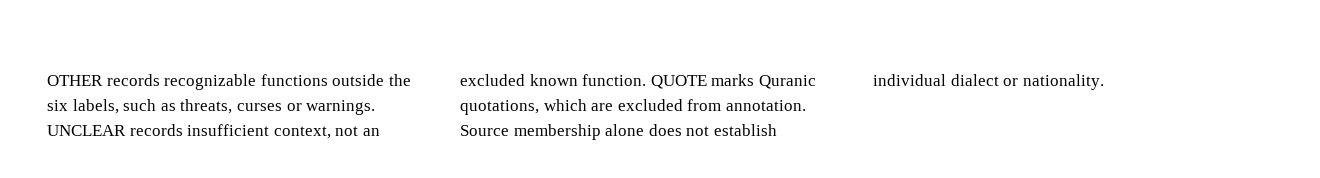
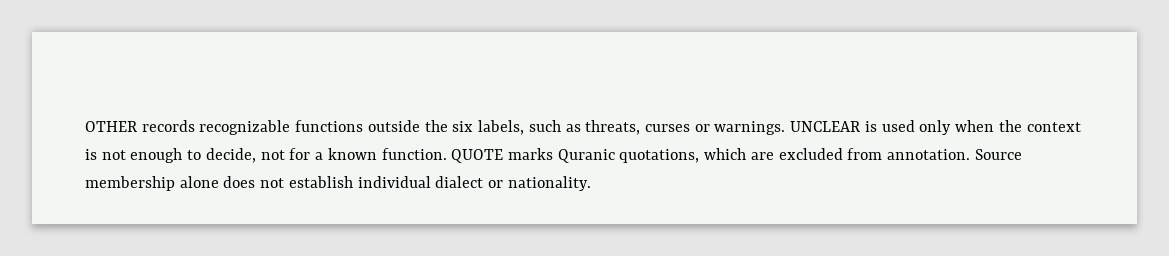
- UNCLEAR records insufficient context, not an excluded known function.
+ UNCLEAR is used only when the context is not enough to decide, not for a known function.

